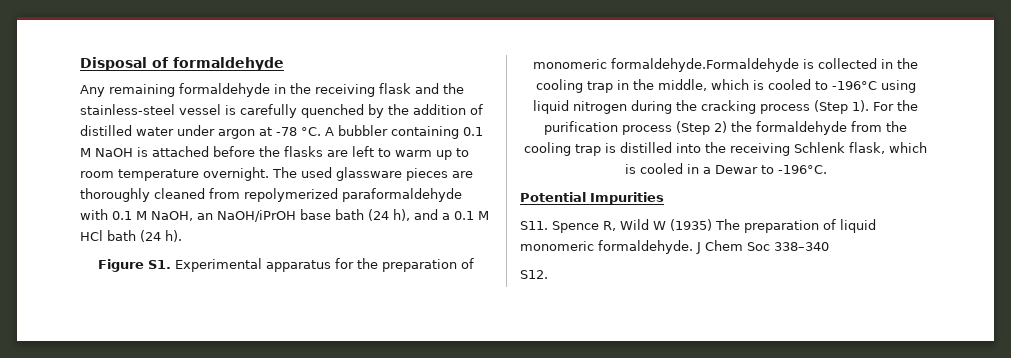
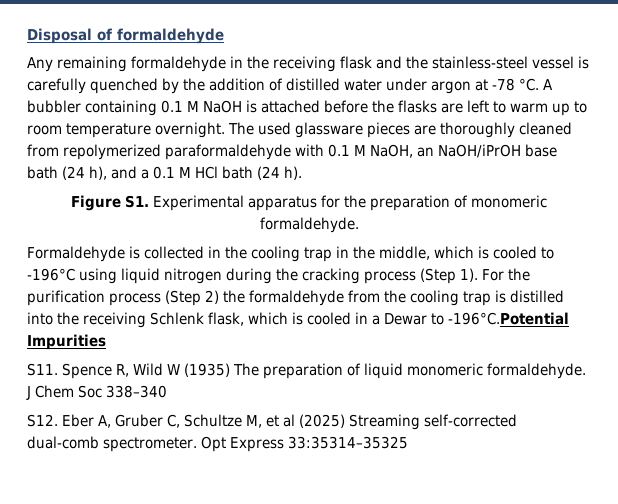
- Figure S1. Experimental apparatus for the preparation of monomeric formaldehyde.Formaldehyde is collected in the cooling trap in the middle, which is cooled to -196°C using liquid nitrogen during the cracking process (Step 1).
+ Figure S1. Experimental apparatus for the preparation of monomeric formaldehyde.
+ Formaldehyde is collected in the cooling trap in the middle, which is cooled to -196°C using liquid nitrogen during the cracking process (Step 1).
- For the purification process (Step 2) the formaldehyde from the cooling trap is distilled into the receiving Schlenk flask, which is cooled in a Dewar to -196°C.
- Potential Impurities
+ For the purification process (Step 2) the formaldehyde from the cooling trap is distilled into the receiving Schlenk flask, which is cooled in a Dewar to -196°C.Potential Impurities
- S12.
+ S12. Eber A, Gruber C, Schultze M, et al (2025) Streaming self-corrected dual-comb spectrometer. Opt Express 33:35314–35325

